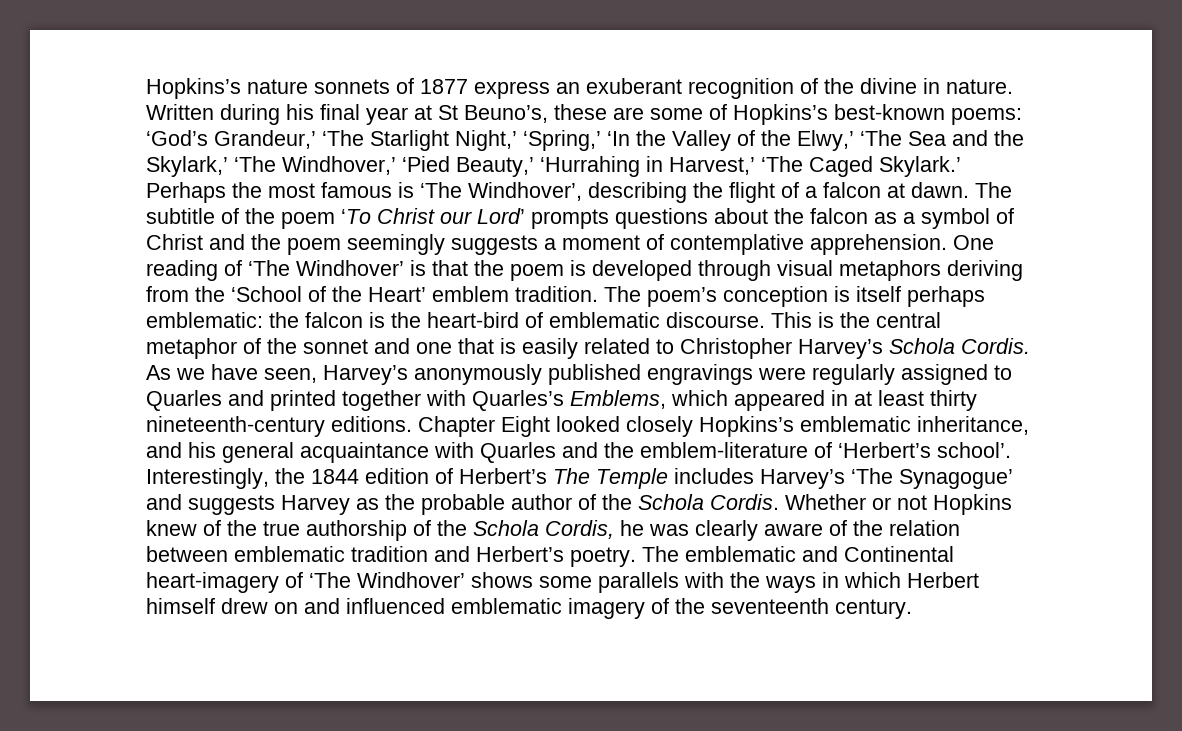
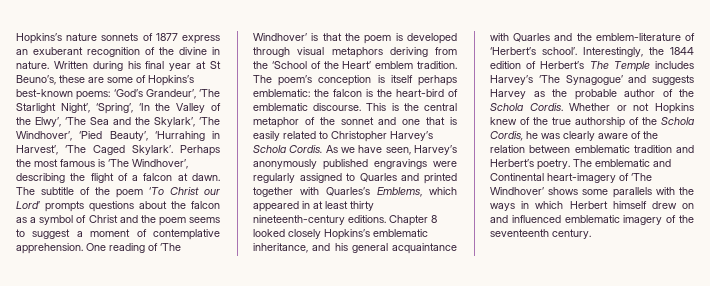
- Written during his final year at St Beuno’s, these are some of Hopkins’s best-known poems: ‘God’s Grandeur,’ ‘The Starlight Night,’ ‘Spring,’ ‘In the Valley of the Elwy,’ ‘The Sea and the Skylark,’ ‘The Windhover,’ ‘Pied Beauty,’ ‘Hurrahing in Harvest,’ ‘The Caged Skylark.’
+ Written during his final year at St Beuno’s, these are some of Hopkins’s best-known poems: ‘God’s Grandeur’, ‘The Starlight Night’, ‘Spring’, ‘In the Valley of the Elwy’, ‘The Sea and the Skylark’, ‘The Windhover’, ‘Pied Beauty’, ‘Hurrahing in Harvest’, ‘The Caged Skylark’.
- The subtitle of the poem ‘To Christ our Lord’ prompts questions about the falcon as a symbol of Christ and the poem seemingly suggests a moment of contemplative apprehension.
+ The subtitle of the poem ‘To Christ our Lord’ prompts questions about the falcon as a symbol of Christ and the poem seems to suggest a moment of contemplative apprehension.
- Chapter Eight looked closely Hopkins’s emblematic inheritance, and his general acquaintance with Quarles and the emblem-literature of ‘Herbert’s school’.
+ Chapter 8 looked closely Hopkins’s emblematic inheritance, and his general acquaintance with Quarles and the emblem-literature of ‘Herbert’s school’.

